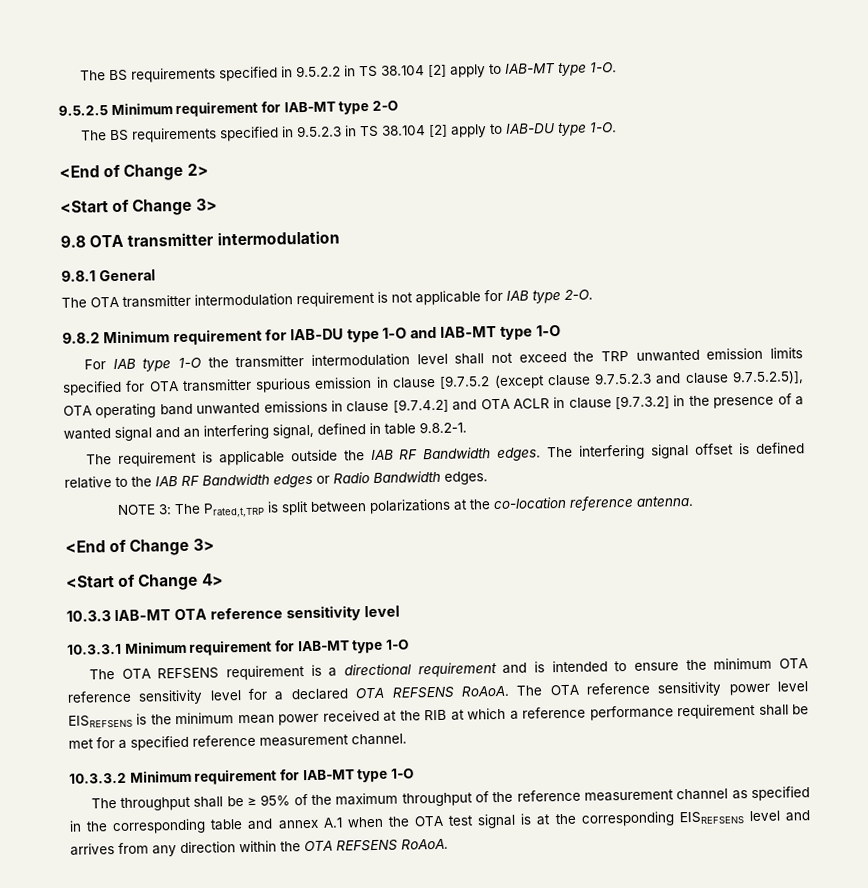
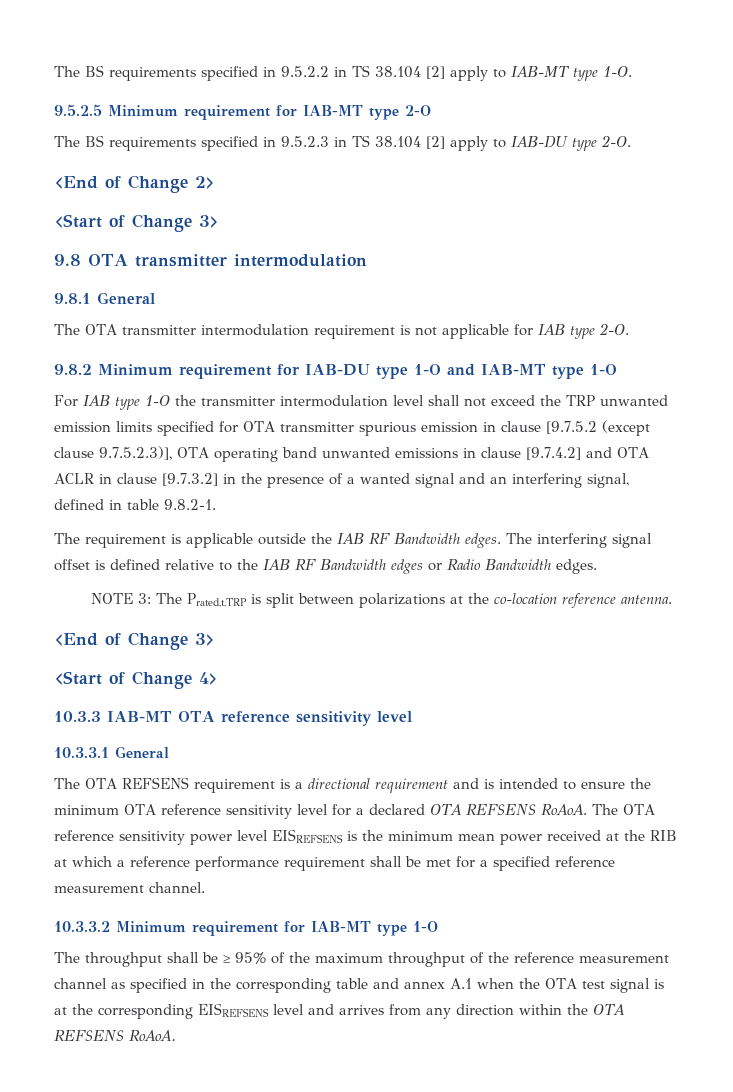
- The BS requirements specified in 9.5.2.3 in TS 38.104 [2] apply to IAB-DU type 1-O.
+ The BS requirements specified in 9.5.2.3 in TS 38.104 [2] apply to IAB-DU type 2-O.
- For IAB type 1-O the transmitter intermodulation level shall not exceed the TRP unwanted emission limits specified for OTA transmitter spurious emission in clause [9.7.5.2 (except clause 9.7.5.2.3 and clause 9.7.5.2.5)], OTA operating band unwanted emissions in clause [9.7.4.2] and OTA ACLR in clause [9.7.3.2] in the presence of a wanted signal and an interfering signal, defined in table 9.8.2-1.
+ For IAB type 1-O the transmitter intermodulation level shall not exceed the TRP unwanted emission limits specified for OTA transmitter spurious emission in clause [9.7.5.2 (except clause 9.7.5.2.3)], OTA operating band unwanted emissions in clause [9.7.4.2] and OTA ACLR in clause [9.7.3.2] in the presence of a wanted signal and an interfering signal, defined in table 9.8.2-1.
- 10.3.3.1 Minimum requirement for IAB-MT type 1-O
+ 10.3.3.1 General

